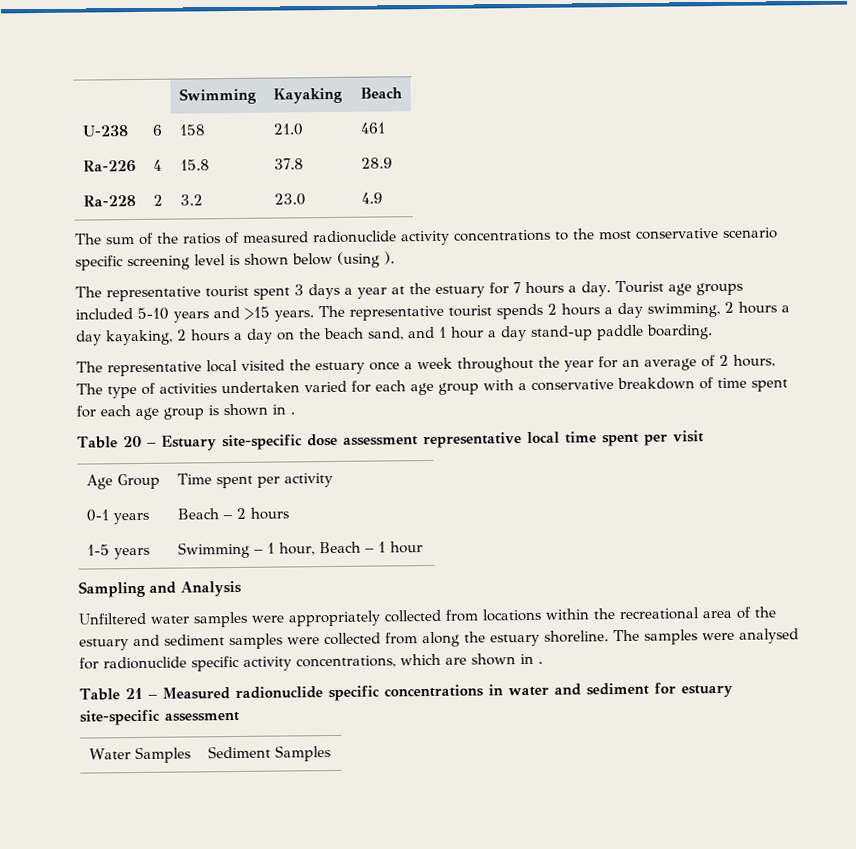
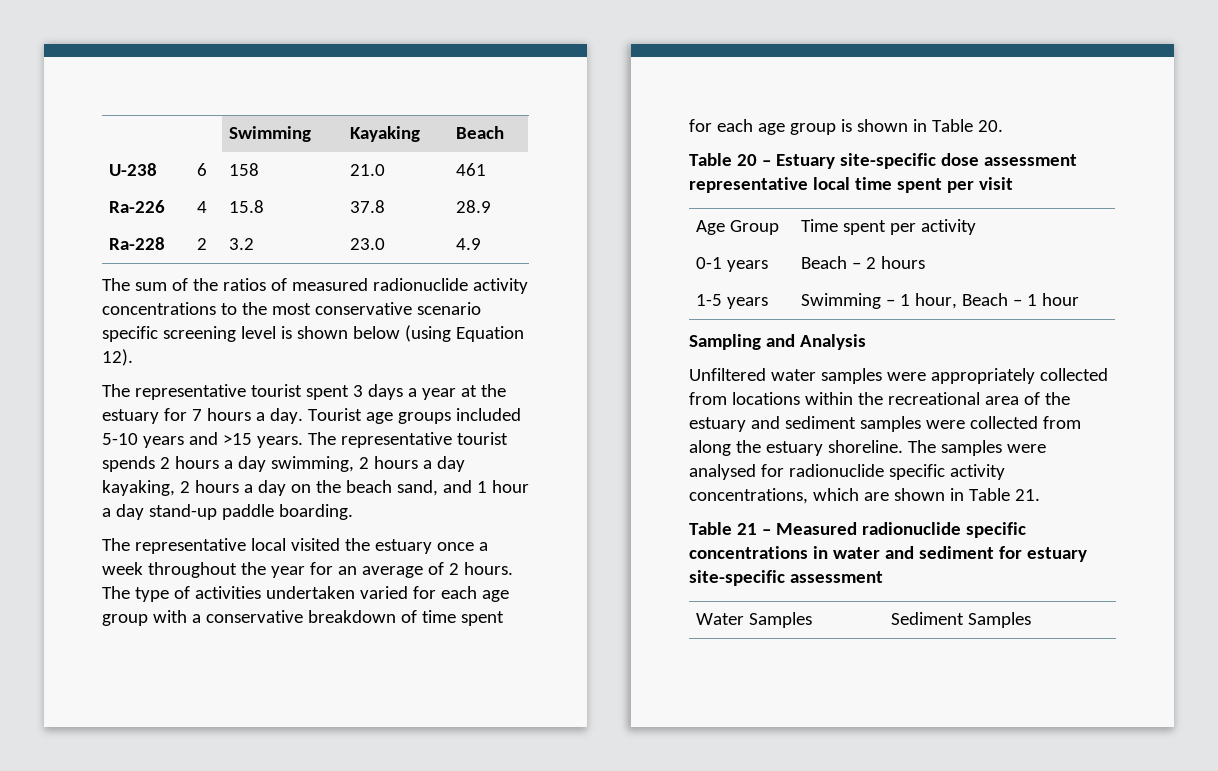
- The sum of the ratios of measured radionuclide activity concentrations to the most conservative scenario specific screening level is shown below (using ).
+ The sum of the ratios of measured radionuclide activity concentrations to the most conservative scenario specific screening level is shown below (using Equation 12).
- The type of activities undertaken varied for each age group with a conservative breakdown of time spent for each age group is shown in .
+ The type of activities undertaken varied for each age group with a conservative breakdown of time spent for each age group is shown in Table 20.
- The samples were analysed for radionuclide specific activity concentrations, which are shown in .
+ The samples were analysed for radionuclide specific activity concentrations, which are shown in Table 21.

